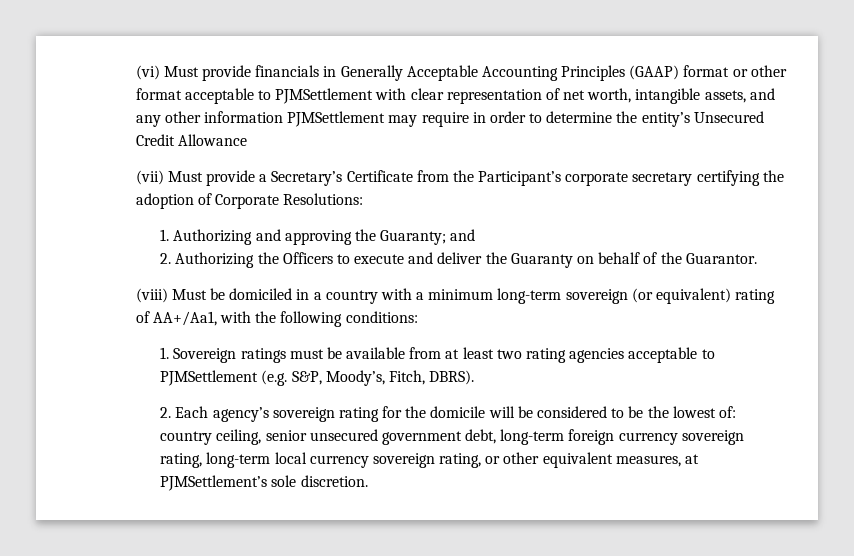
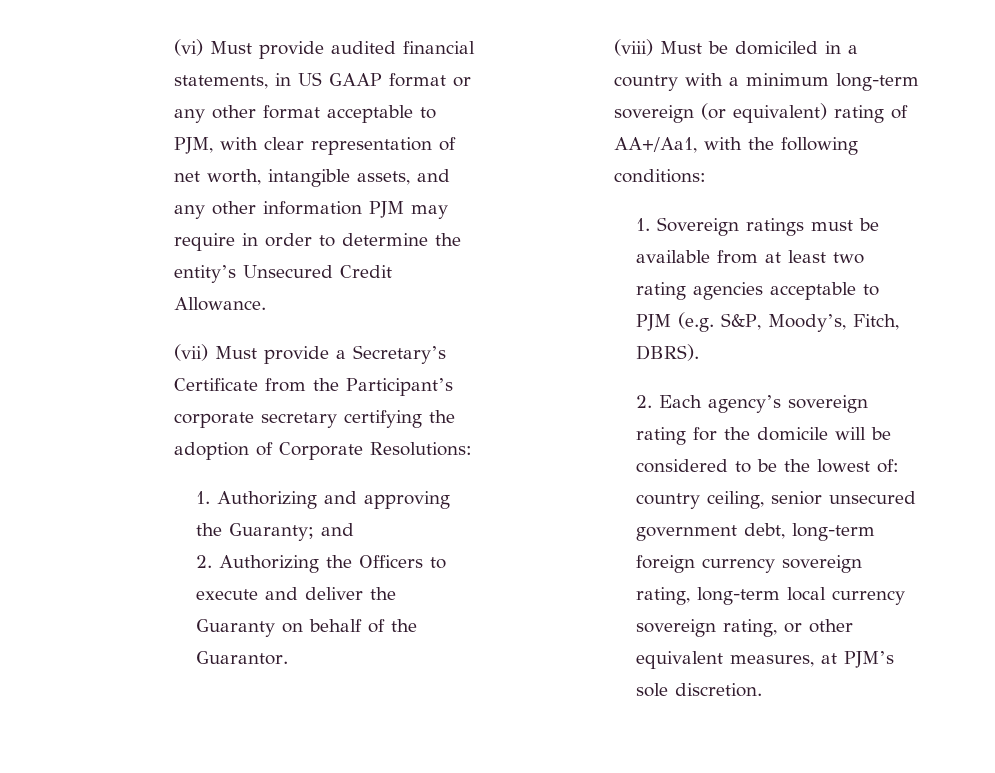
- (vi) Must provide financials in Generally Acceptable Accounting Principles (GAAP) format or other format acceptable to PJMSettlement with clear representation of net worth, intangible assets, and any other information PJMSettlement may require in order to determine the entity’s Unsecured Credit Allowance
+ (vi) Must provide audited financial statements, in US GAAP format or any other format acceptable to PJM, with clear representation of net worth, intangible assets, and any other information PJM may require in order to determine the entity’s Unsecured Credit Allowance.
- 1. Sovereign ratings must be available from at least two rating agencies acceptable to PJMSettlement (e.g. S&P, Moody’s, Fitch, DBRS).
+ 1. Sovereign ratings must be available from at least two rating agencies acceptable to PJM (e.g. S&P, Moody’s, Fitch, DBRS).
- 2. Each agency’s sovereign rating for the domicile will be considered to be the lowest of: country ceiling, senior unsecured government debt, long-term foreign currency sovereign rating, long-term local currency sovereign rating, or other equivalent measures, at PJMSettlement’s sole discretion.
+ 2. Each agency’s sovereign rating for the domicile will be considered to be the lowest of: country ceiling, senior unsecured government debt, long-term foreign currency sovereign rating, long-term local currency sovereign rating, or other equivalent measures, at PJM’s sole discretion.

